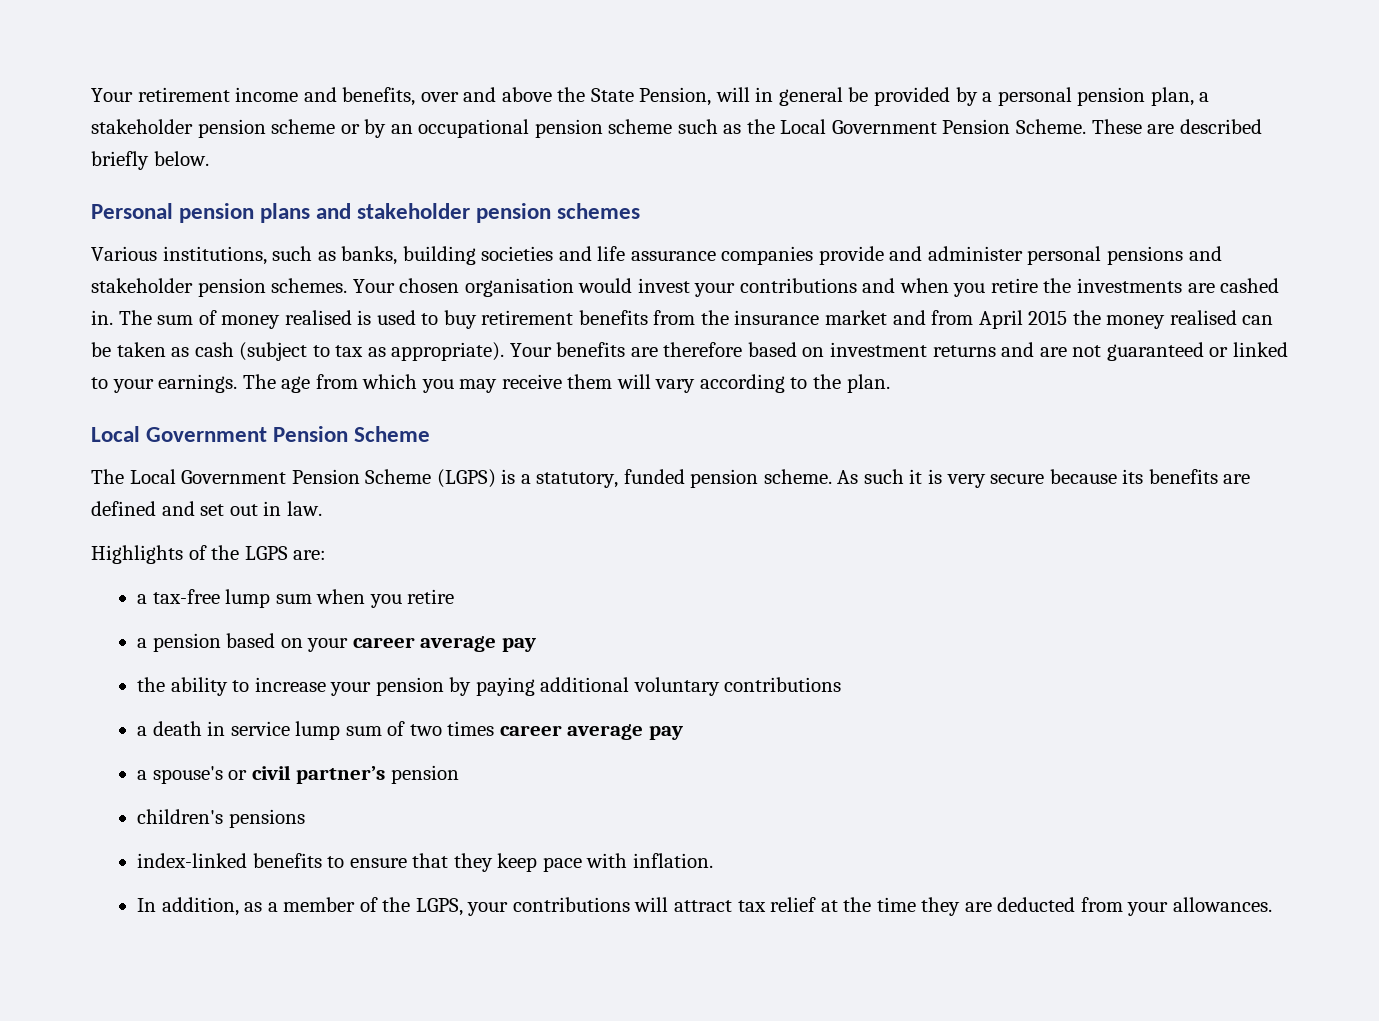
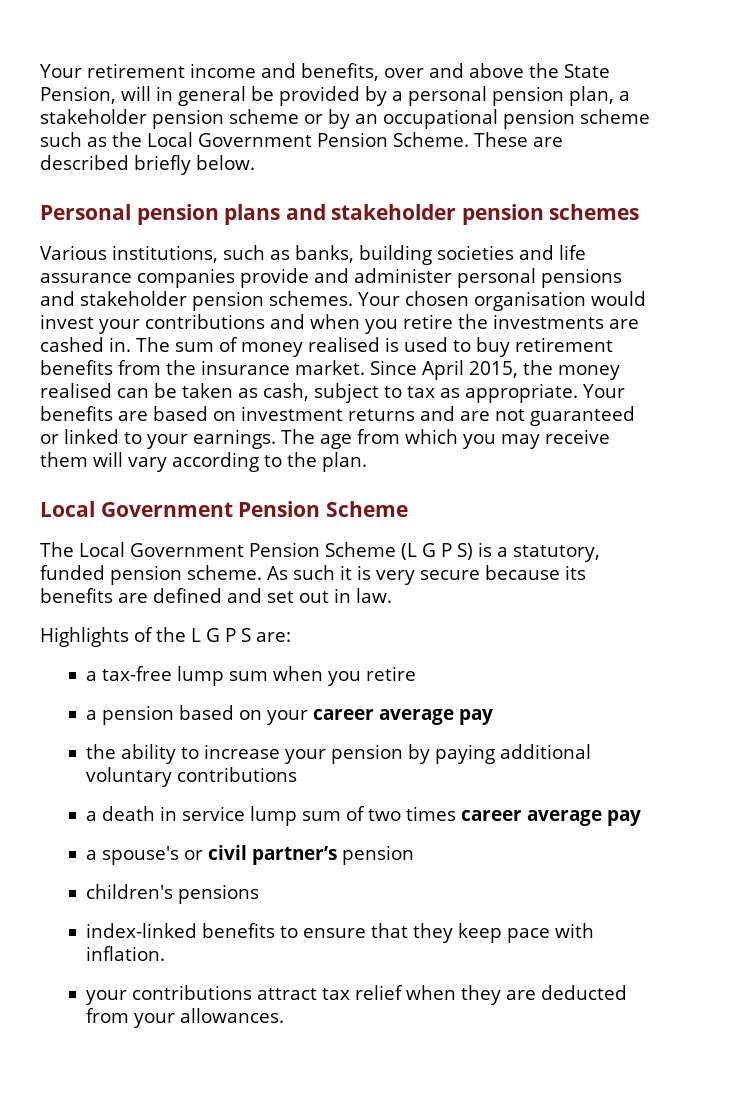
- The sum of money realised is used to buy retirement benefits from the insurance market and from April 2015 the money realised can be taken as cash (subject to tax as appropriate).
+ The sum of money realised is used to buy retirement benefits from the insurance market. Since April 2015, the money realised can be taken as cash, subject to tax as appropriate.
- Your benefits are therefore based on investment returns and are not guaranteed or linked to your earnings.
+ Your benefits are based on investment returns and are not guaranteed or linked to your earnings.
- The Local Government Pension Scheme (LGPS) is a statutory, funded pension scheme.
+ The Local Government Pension Scheme (L G P S) is a statutory, funded pension scheme.
- Highlights of the LGPS are:
+ Highlights of the L G P S are:
- In addition, as a member of the LGPS, your contributions will attract tax relief at the time they are deducted from your allowances.
+ your contributions attract tax relief when they are deducted from your allowances.

